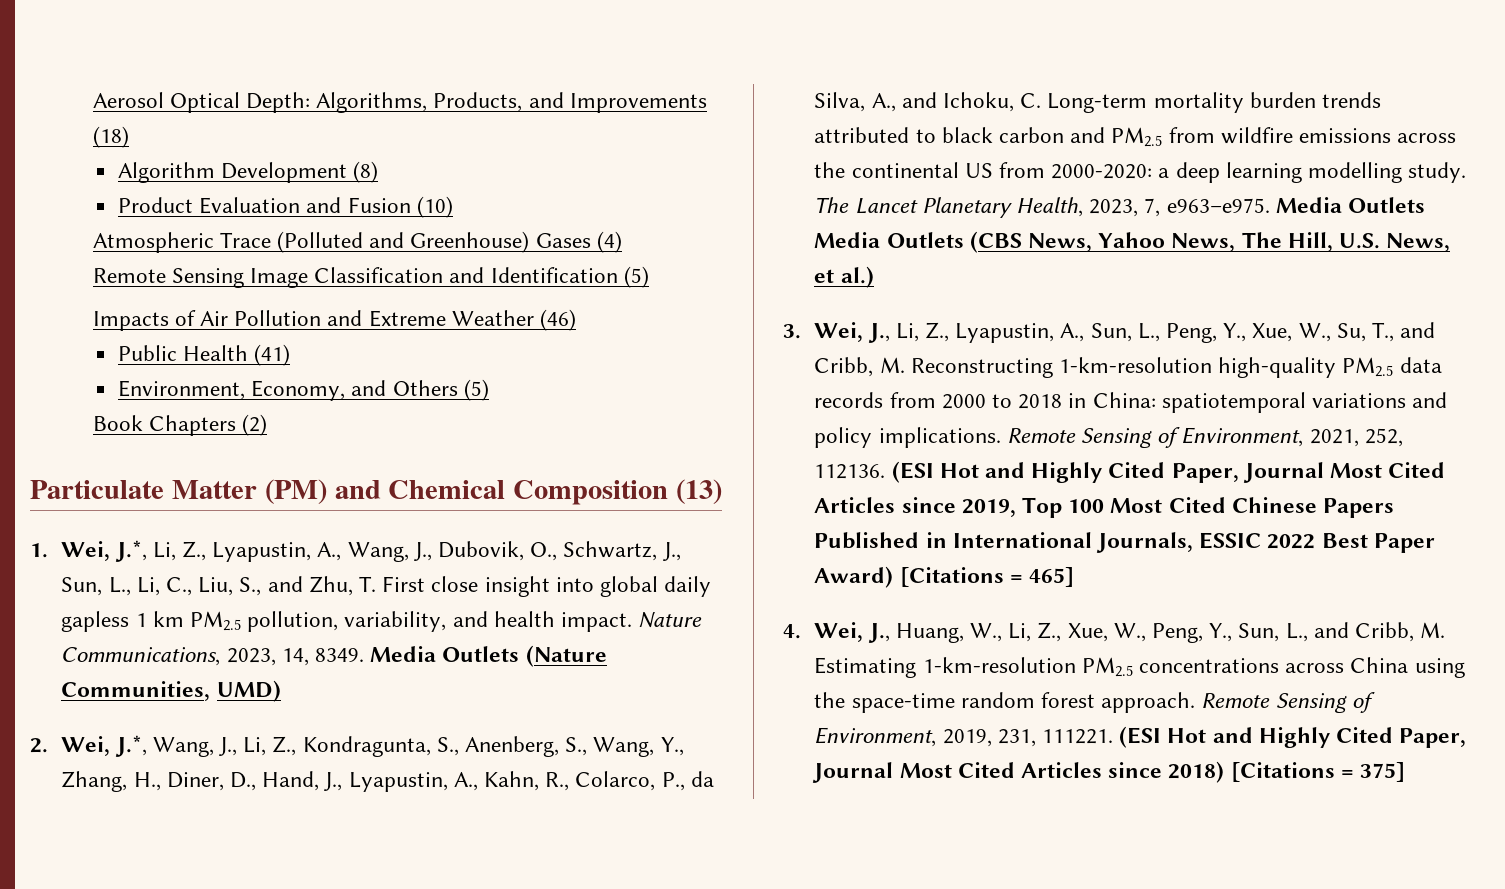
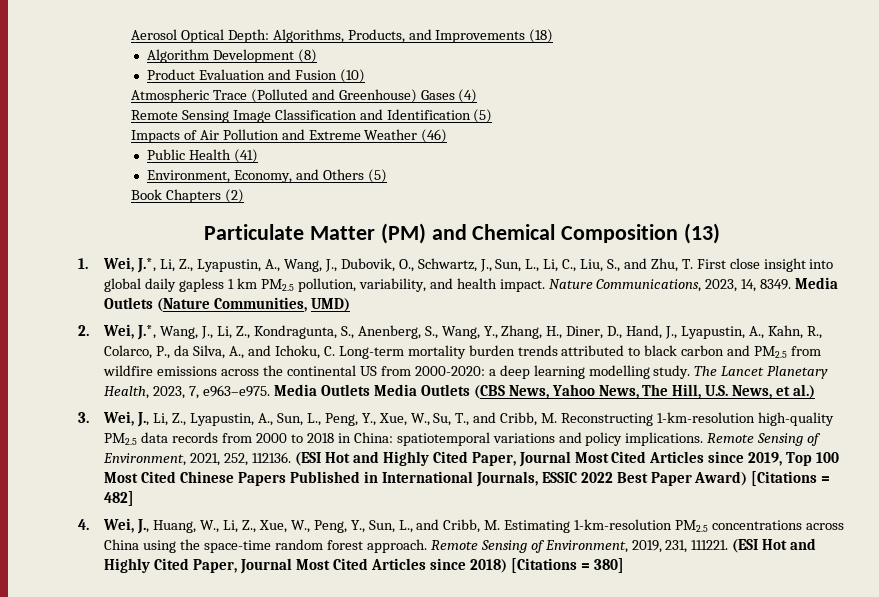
- (ESI Hot and Highly Cited Paper, Journal Most Cited Articles since 2019, Top 100 Most Cited Chinese Papers Published in International Journals, ESSIC 2022 Best Paper Award) [Citations = 465]
+ (ESI Hot and Highly Cited Paper, Journal Most Cited Articles since 2019, Top 100 Most Cited Chinese Papers Published in International Journals, ESSIC 2022 Best Paper Award) [Citations = 482]
- (ESI Hot and Highly Cited Paper, Journal Most Cited Articles since 2018) [Citations = 375]
+ (ESI Hot and Highly Cited Paper, Journal Most Cited Articles since 2018) [Citations = 380]

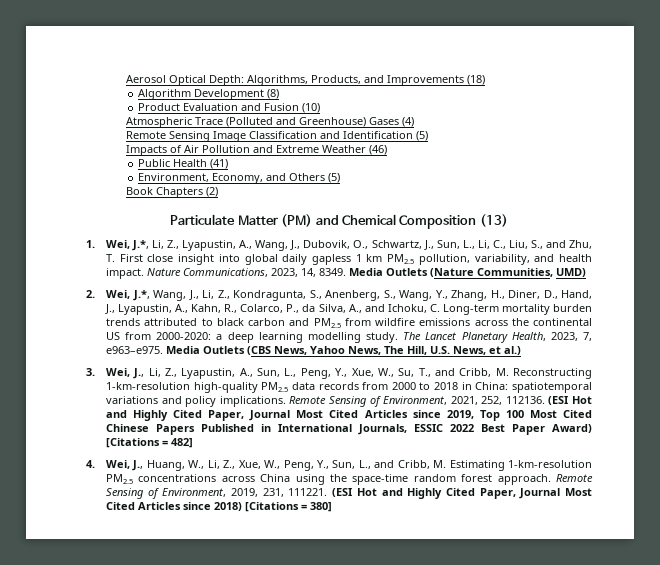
- Media Outlets Media Outlets (CBS News, Yahoo News, The Hill, U.S. News, et al.)
+ Media Outlets (CBS News, Yahoo News, The Hill, U.S. News, et al.)

